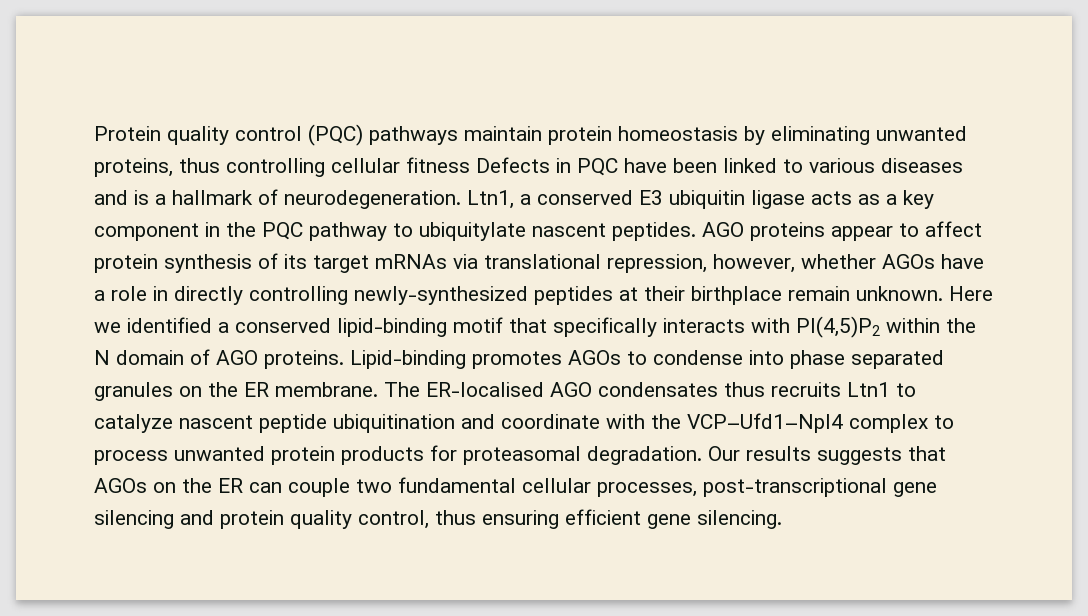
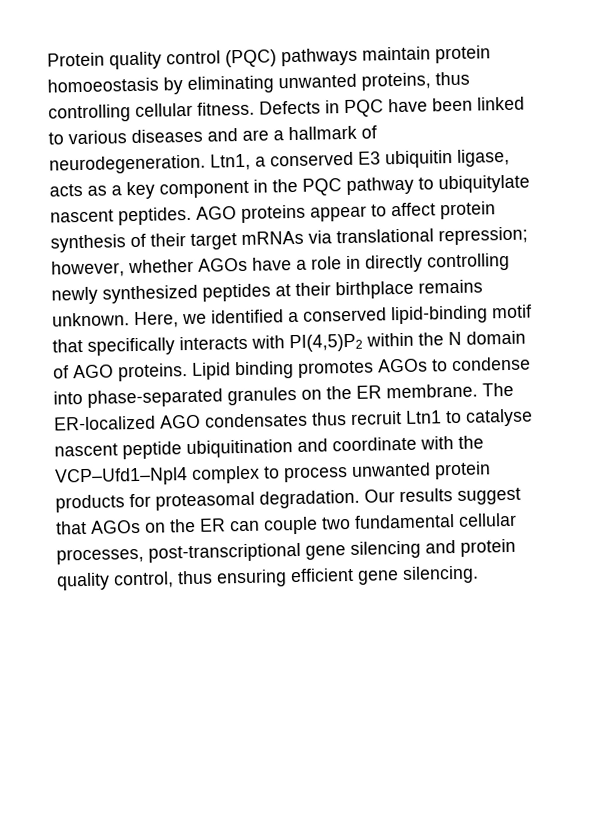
- Protein quality control (PQC) pathways maintain protein homeostasis by eliminating unwanted proteins, thus controlling cellular fitness Defects in PQC have been linked to various diseases and is a hallmark of neurodegeneration.
+ Protein quality control (PQC) pathways maintain protein homoeostasis by eliminating unwanted proteins, thus controlling cellular fitness. Defects in PQC have been linked to various diseases and are a hallmark of neurodegeneration.
- Ltn1, a conserved E3 ubiquitin ligase acts as a key component in the PQC pathway to ubiquitylate nascent peptides.
+ Ltn1, a conserved E3 ubiquitin ligase, acts as a key component in the PQC pathway to ubiquitylate nascent peptides.
- AGO proteins appear to affect protein synthesis of its target mRNAs via translational repression, however, whether AGOs have a role in directly controlling newly-synthesized peptides at their birthplace remain unknown. Here we identified a conserved lipid-binding motif that specifically interacts with PI(4,5)P2 within the N domain of AGO proteins.
+ AGO proteins appear to affect protein synthesis of their target mRNAs via translational repression; however, whether AGOs have a role in directly controlling newly synthesized peptides at their birthplace remains unknown. Here, we identified a conserved lipid-binding motif that specifically interacts with PI(4,5)P2 within the N domain of AGO proteins.
- Lipid-binding promotes AGOs to condense into phase separated granules on the ER membrane.
+ Lipid binding promotes AGOs to condense into phase-separated granules on the ER membrane.
- The ER-localised AGO condensates thus recruits Ltn1 to catalyze nascent peptide ubiquitination and coordinate with the VCP–Ufd1–Npl4 complex to process unwanted protein products for proteasomal degradation.
+ The ER-localized AGO condensates thus recruit Ltn1 to catalyse nascent peptide ubiquitination and coordinate with the VCP–Ufd1–Npl4 complex to process unwanted protein products for proteasomal degradation.
- Our results suggests that AGOs on the ER can couple two fundamental cellular processes, post-transcriptional gene silencing and protein quality control, thus ensuring efficient gene silencing.
+ Our results suggest that AGOs on the ER can couple two fundamental cellular processes, post-transcriptional gene silencing and protein quality control, thus ensuring efficient gene silencing.

